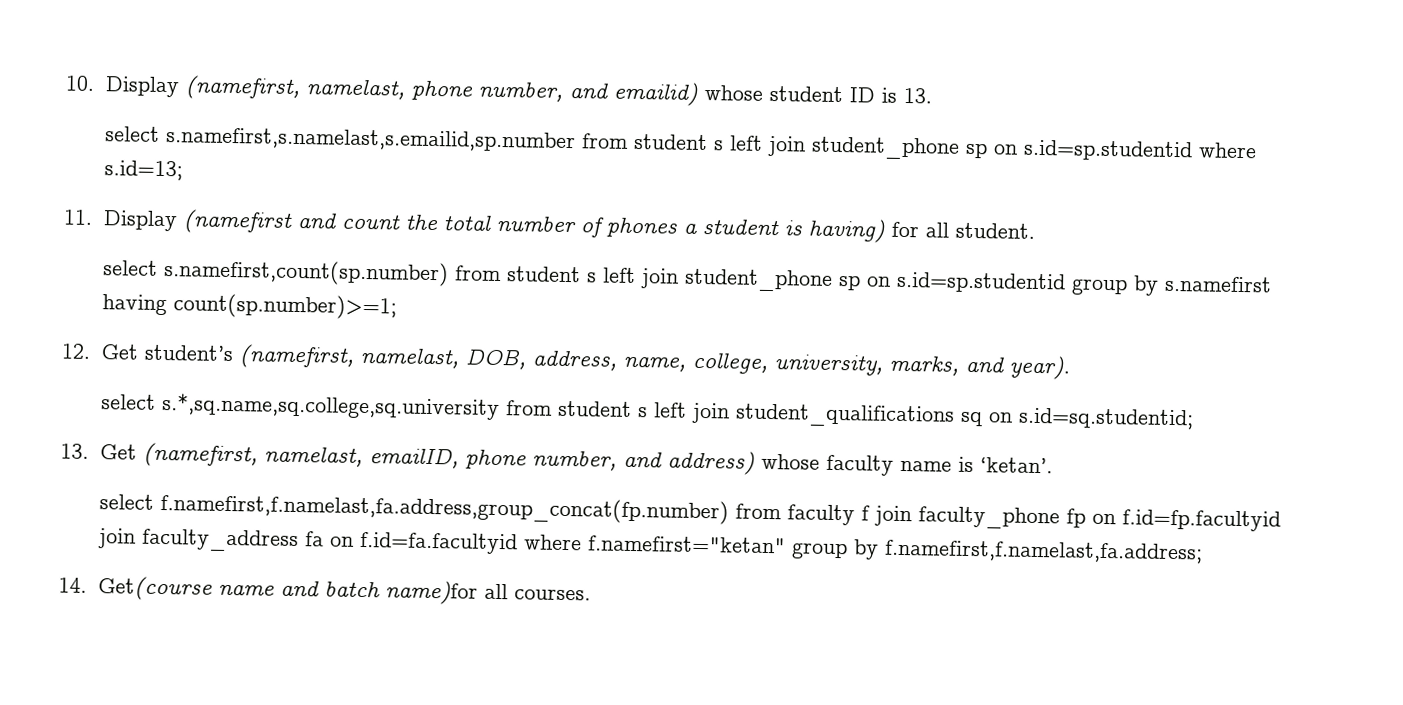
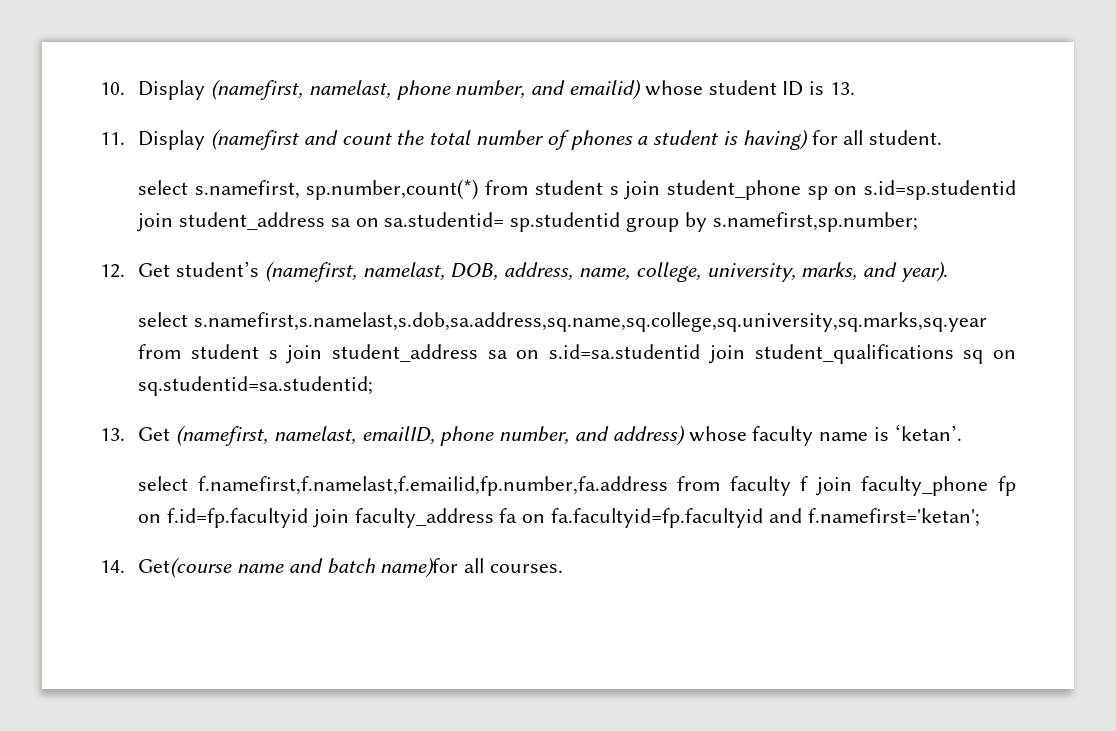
- select s.namefirst,s.namelast,s.emailid,sp.number from student s left join student_phone sp on s.id=sp.studentid where s.id=13;
- select s.namefirst,count(sp.number) from student s left join student_phone sp on s.id=sp.studentid group by s.namefirst having count(sp.number)>=1;
+ select s.namefirst, sp.number,count(*) from student s join student_phone sp on s.id=sp.studentid join student_address sa on sa.studentid= sp.studentid group by s.namefirst,sp.number;
- select s.*,sq.name,sq.college,sq.university from student s left join student_qualifications sq on s.id=sq.studentid;
+ select s.namefirst,s.namelast,s.dob,sa.address,sq.name,sq.college,sq.university,sq.marks,sq.year from student s join student_address sa on s.id=sa.studentid join student_qualifications sq on sq.studentid=sa.studentid;
- select f.namefirst,f.namelast,fa.address,group_concat(fp.number) from faculty f join faculty_phone fp on f.id=fp.facultyid join faculty_address fa on f.id=fa.facultyid where f.namefirst="ketan" group by f.namefirst,f.namelast,fa.address;
+ select f.namefirst,f.namelast,f.emailid,fp.number,fa.address from faculty f join faculty_phone fp on f.id=fp.facultyid join faculty_address fa on fa.facultyid=fp.facultyid and f.namefirst='ketan';

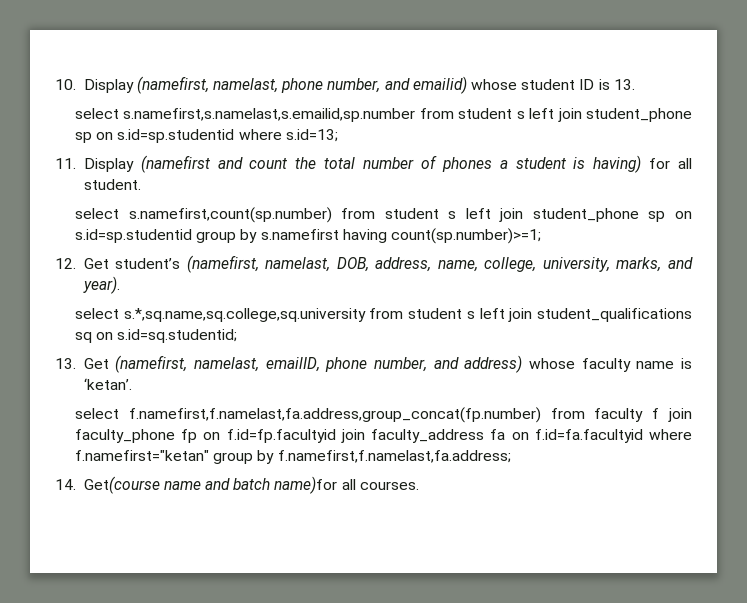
+ select s.namefirst,s.namelast,s.emailid,sp.number from student s left join student_phone sp on s.id=sp.studentid where s.id=13;
- select s.namefirst, sp.number,count(*) from student s join student_phone sp on s.id=sp.studentid join student_address sa on sa.studentid= sp.studentid group by s.namefirst,sp.number;
+ select s.namefirst,count(sp.number) from student s left join student_phone sp on s.id=sp.studentid group by s.namefirst having count(sp.number)>=1;
- select s.namefirst,s.namelast,s.dob,sa.address,sq.name,sq.college,sq.university,sq.marks,sq.year from student s join student_address sa on s.id=sa.studentid join student_qualifications sq on sq.studentid=sa.studentid;
+ select s.*,sq.name,sq.college,sq.university from student s left join student_qualifications sq on s.id=sq.studentid;
- select f.namefirst,f.namelast,f.emailid,fp.number,fa.address from faculty f join faculty_phone fp on f.id=fp.facultyid join faculty_address fa on fa.facultyid=fp.facultyid and f.namefirst='ketan';
+ select f.namefirst,f.namelast,fa.address,group_concat(fp.number) from faculty f join faculty_phone fp on f.id=fp.facultyid join faculty_address fa on f.id=fa.facultyid where f.namefirst="ketan" group by f.namefirst,f.namelast,fa.address;

